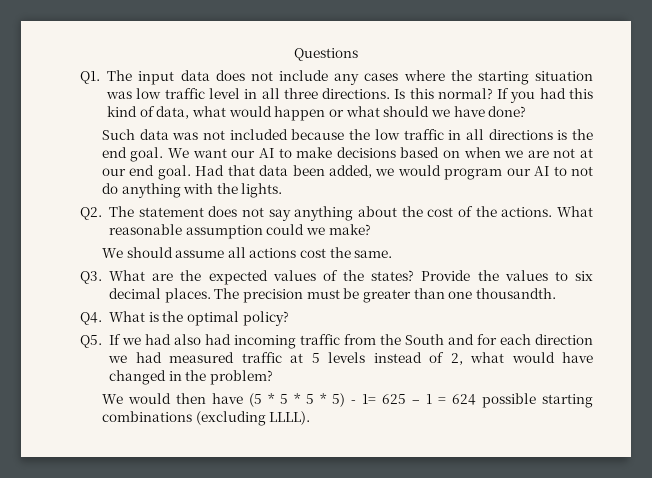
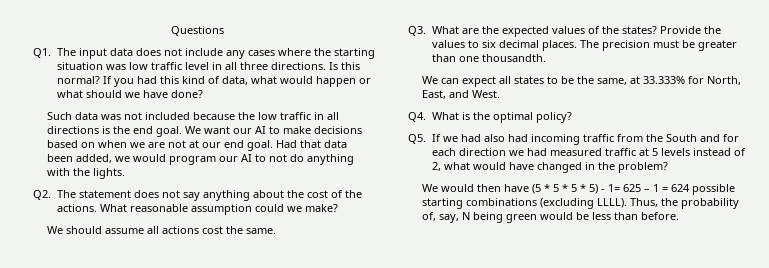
+ We can expect all states to be the same, at 33.333% for North, East, and West.
+ Thus, the probability of, say, N being green would be less than before.

